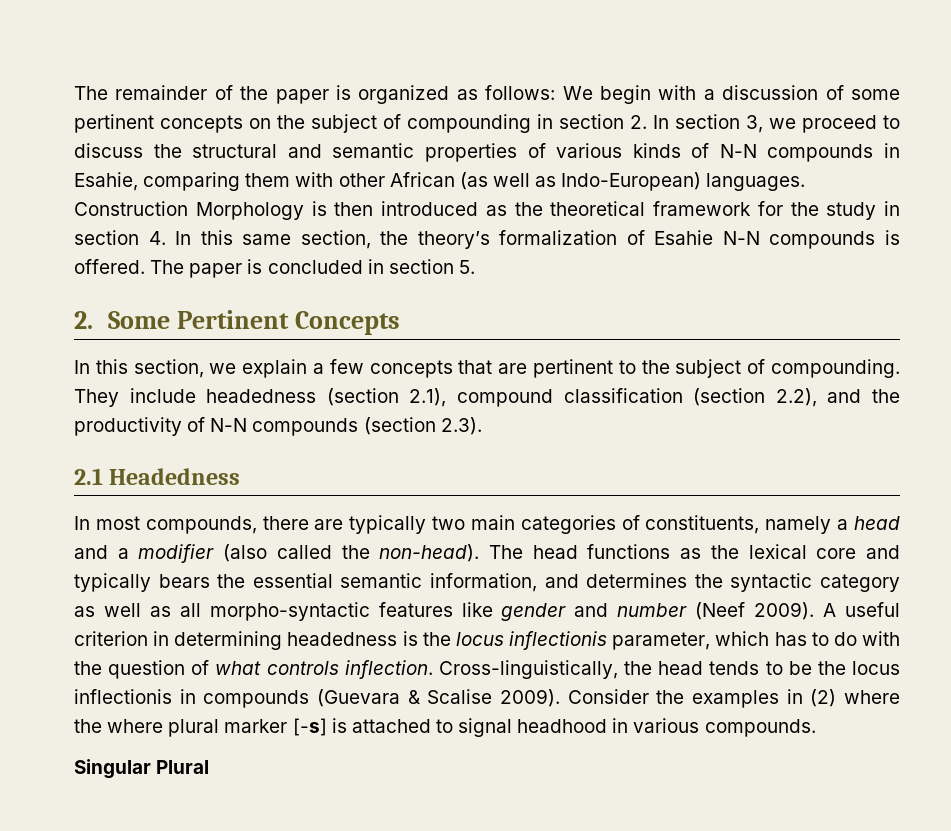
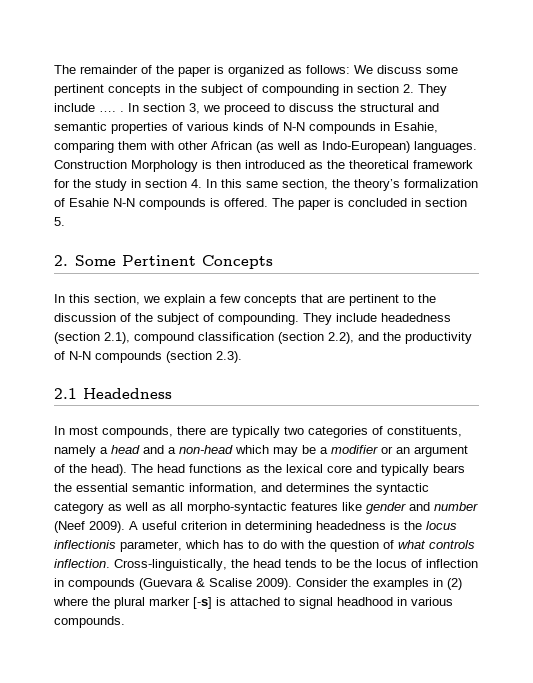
- The remainder of the paper is organized as follows: We begin with a discussion of some pertinent concepts on the subject of compounding in section 2. In section 3, we proceed to discuss the structural and semantic properties of various kinds of N-N compounds in Esahie, comparing them with other African (as well as Indo-European) languages.
+ The remainder of the paper is organized as follows: We discuss some pertinent concepts in the subject of compounding in section 2. They include …. . In section 3, we proceed to discuss the structural and semantic properties of various kinds of N-N compounds in Esahie, comparing them with other African (as well as Indo-European) languages.
- In this section, we explain a few concepts that are pertinent to the subject of compounding.
+ In this section, we explain a few concepts that are pertinent to the discussion of the subject of compounding.
- In most compounds, there are typically two main categories of constituents, namely a head and a modifier (also called the non-head).
+ In most compounds, there are typically two categories of constituents, namely a head and a non-head which may be a modifier or an argument of the head).
- Cross-linguistically, the head tends to be the locus inflectionis in compounds (Guevara & Scalise 2009).
+ Cross-linguistically, the head tends to be the locus of inflection in compounds (Guevara & Scalise 2009).
- Consider the examples in (2) where the where plural marker [-s] is attached to signal headhood in various compounds.
+ Consider the examples in (2) where the plural marker [-s] is attached to signal headhood in various compounds.
- Singular Plural

